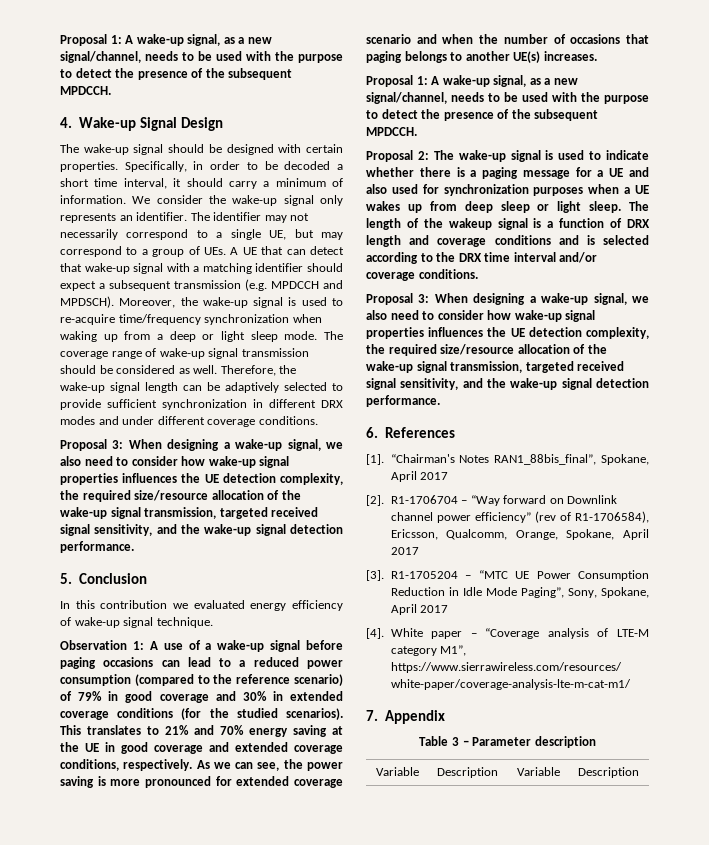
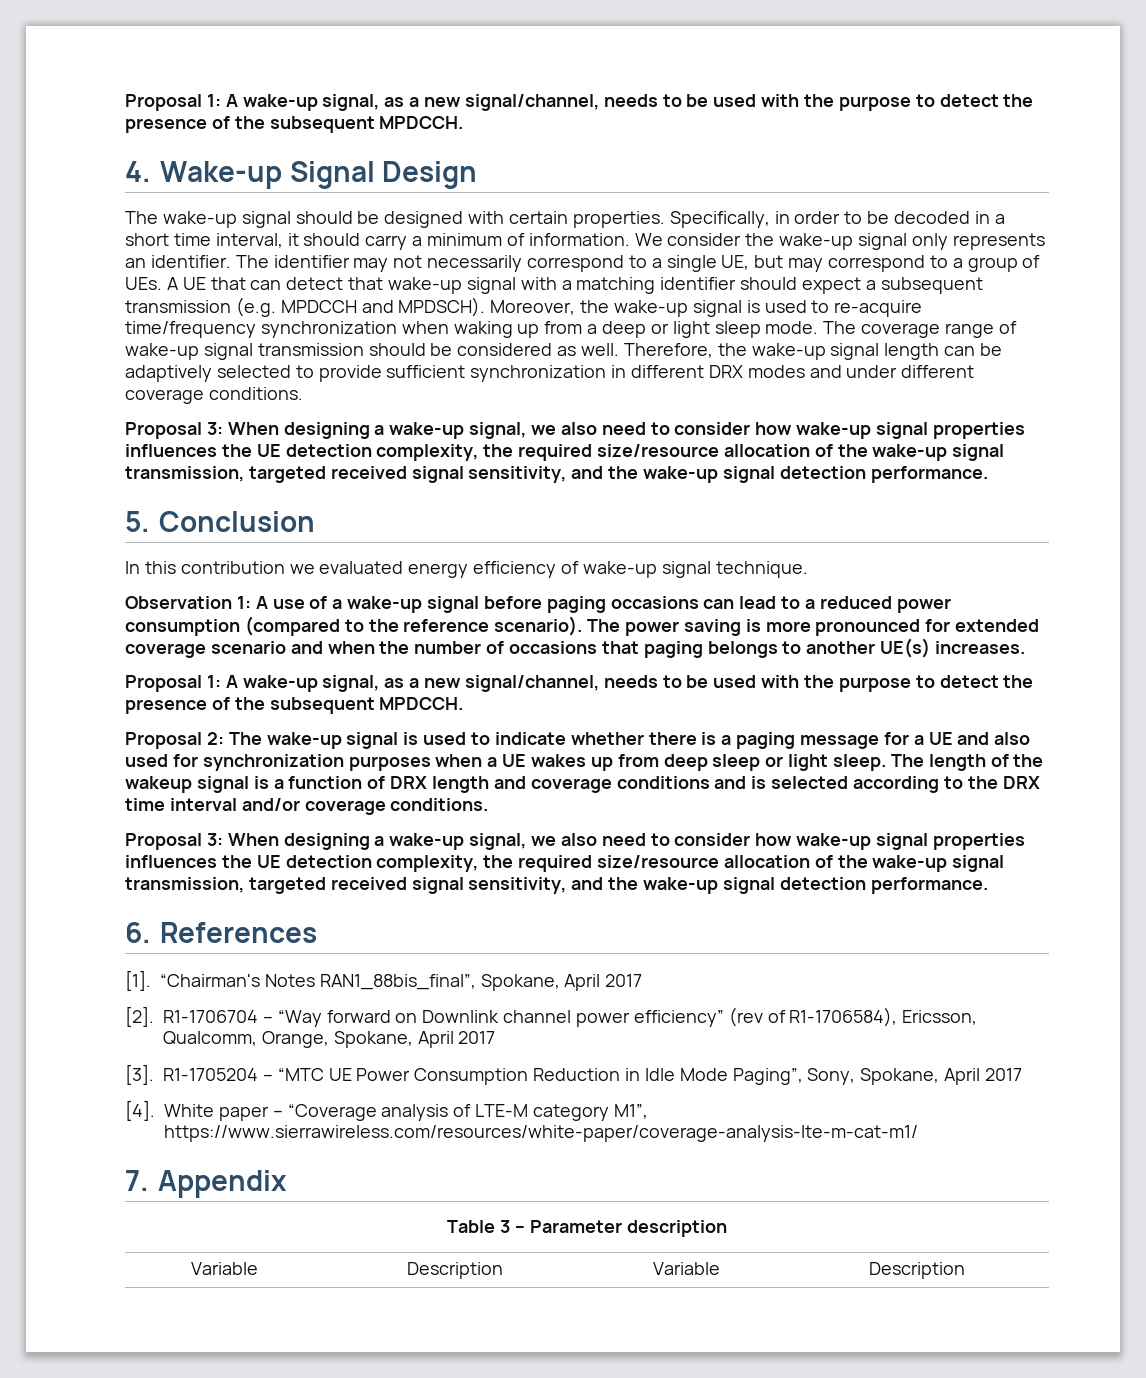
- Specifically, in order to be decoded a short time interval, it should carry a minimum of information.
+ Specifically, in order to be decoded in a short time interval, it should carry a minimum of information.
- Observation 1: A use of a wake-up signal before paging occasions can lead to a reduced power consumption (compared to the reference scenario) of 79% in good coverage and 30% in extended coverage conditions (for the studied scenarios). This translates to 21% and 70% energy saving at the UE in good coverage and extended coverage conditions, respectively. As we can see, the power saving is more pronounced for extended coverage scenario and when the number of occasions that paging belongs to another UE(s) increases.
+ Observation 1: A use of a wake-up signal before paging occasions can lead to a reduced power consumption (compared to the reference scenario). The power saving is more pronounced for extended coverage scenario and when the number of occasions that paging belongs to another UE(s) increases.

